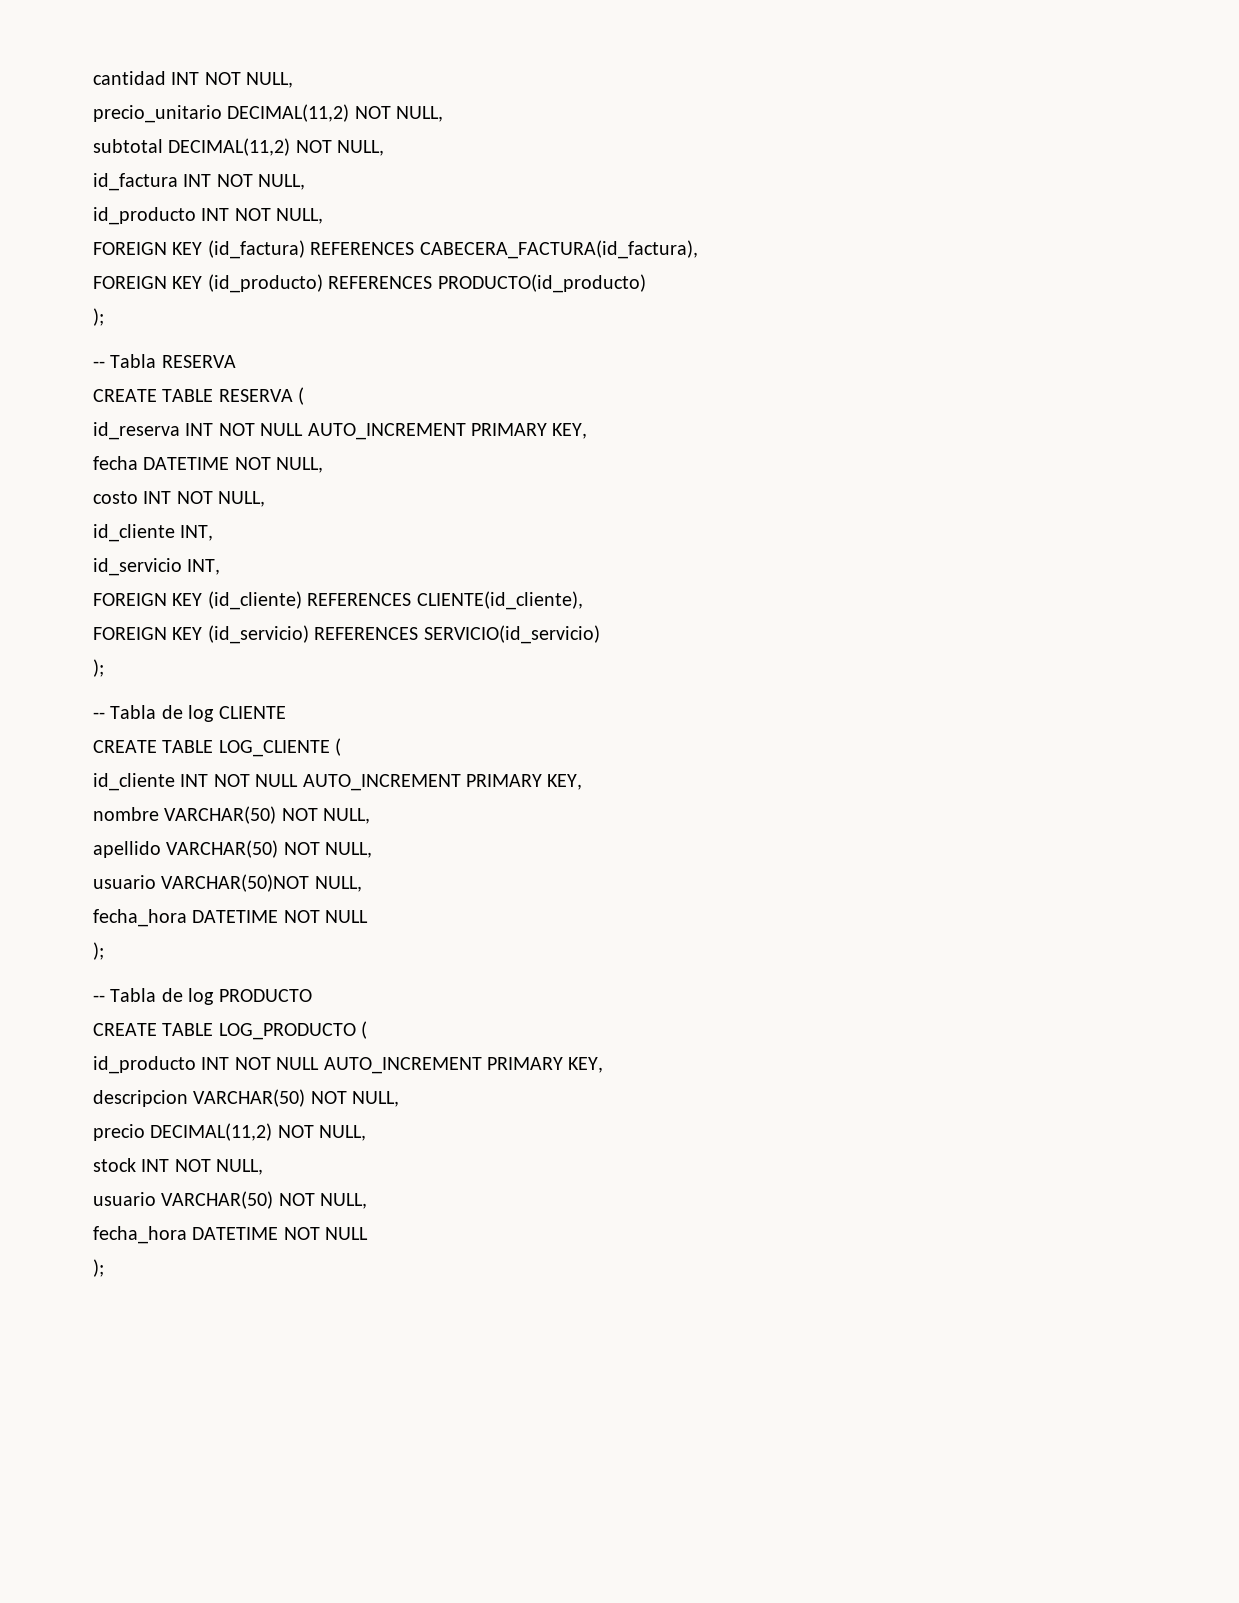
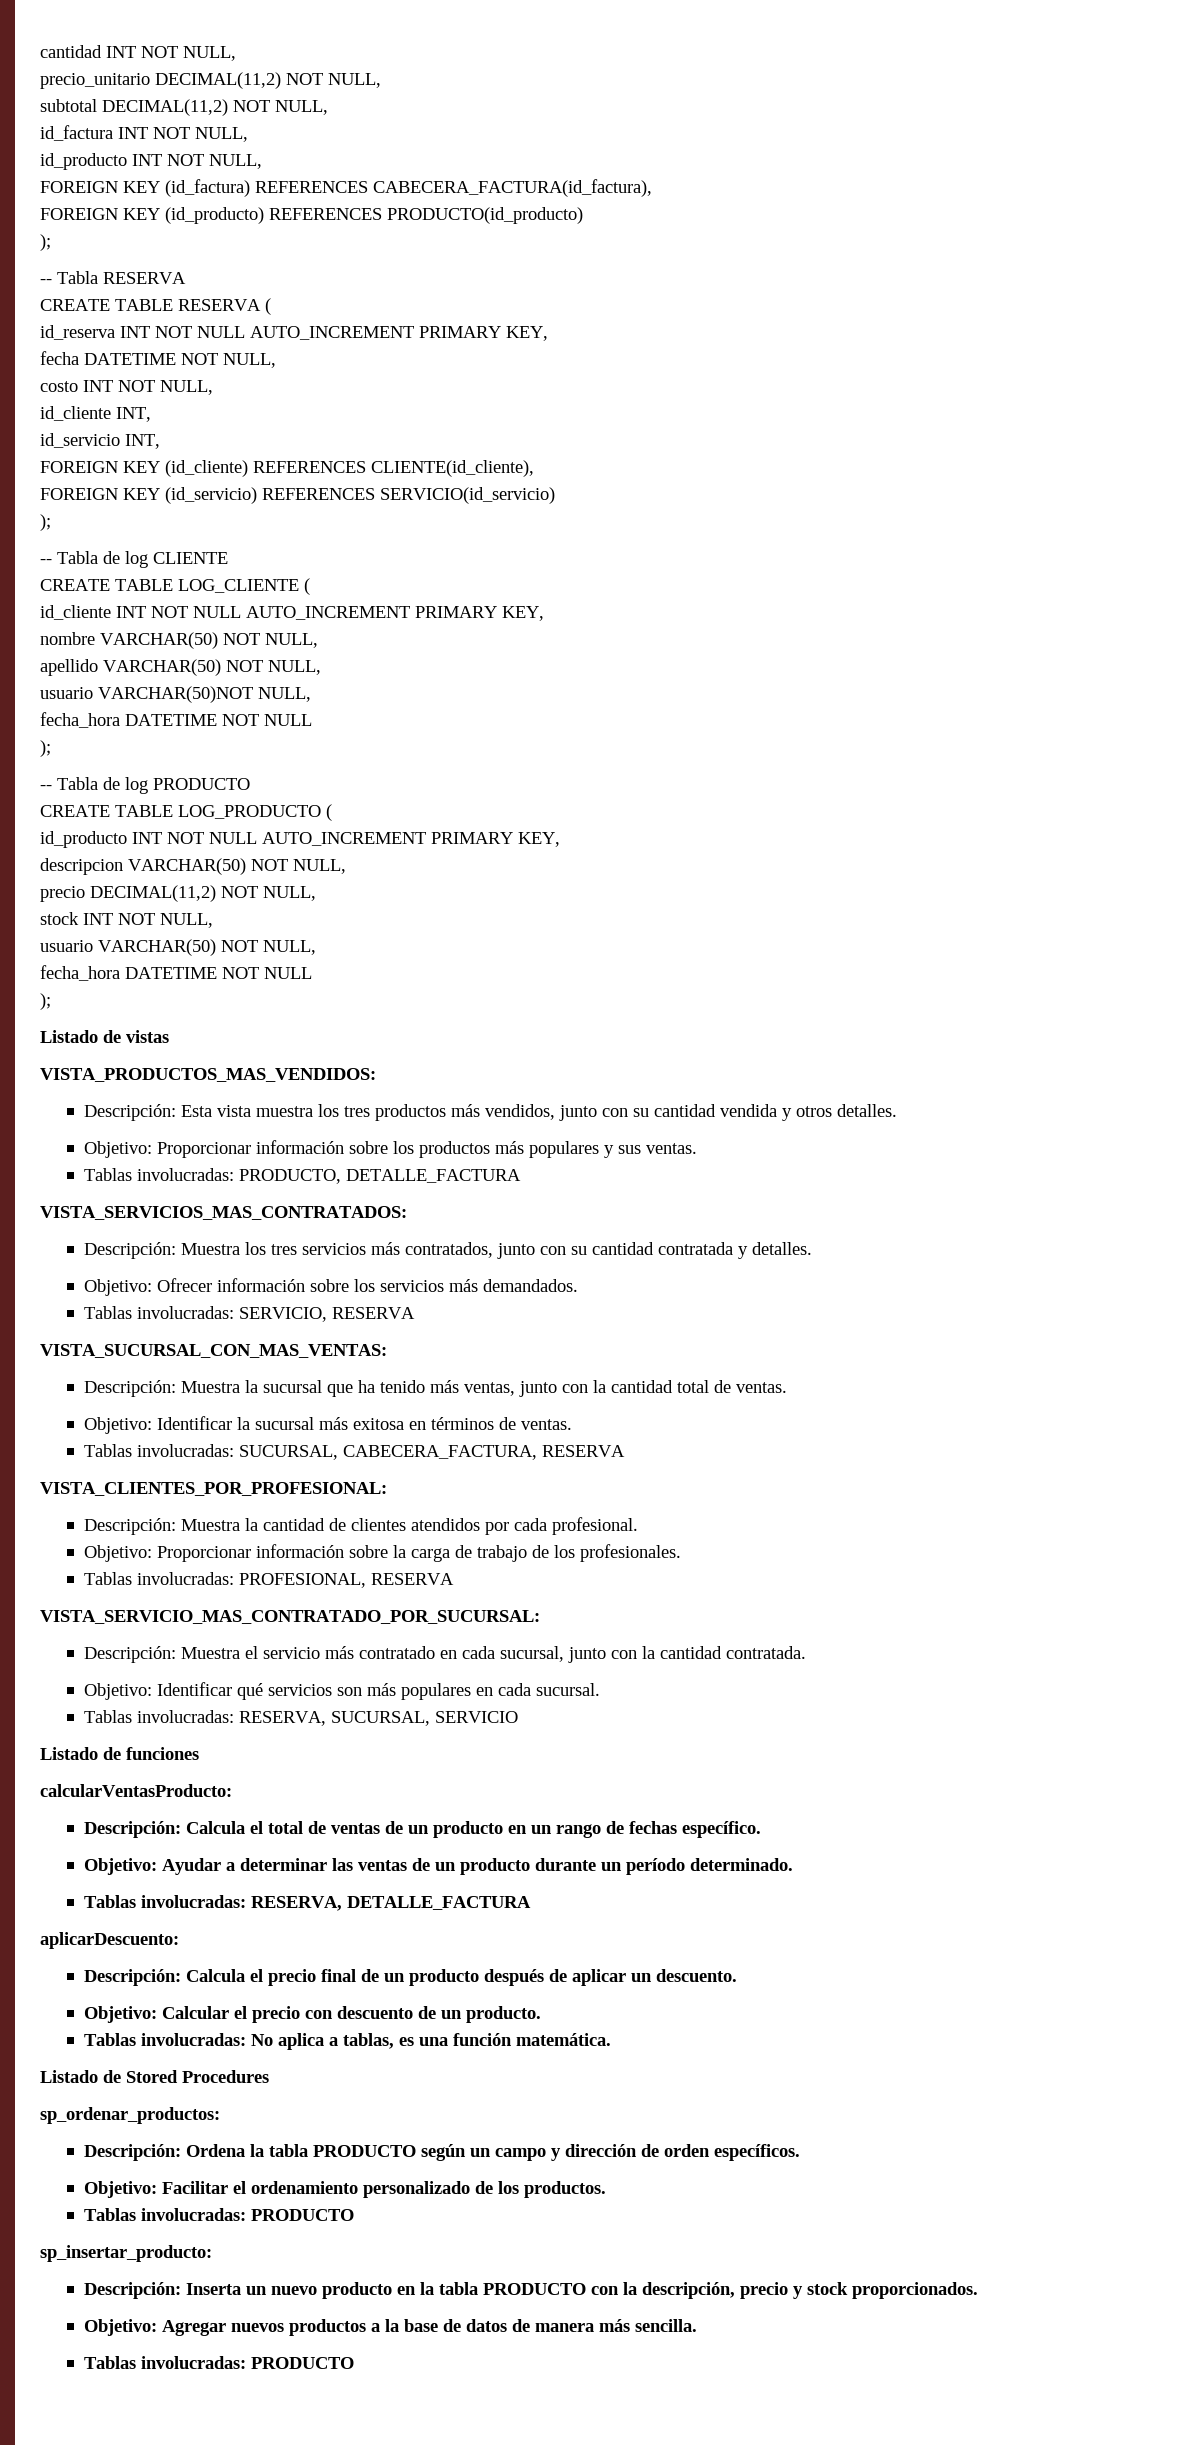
+ Listado de vistas
+ VISTA_PRODUCTOS_MAS_VENDIDOS:
+ Descripción: Esta vista muestra los tres productos más vendidos, junto con su cantidad vendida y otros detalles.
+ Objetivo: Proporcionar información sobre los productos más populares y sus ventas.
+ Tablas involucradas: PRODUCTO, DETALLE_FACTURA
+ VISTA_SERVICIOS_MAS_CONTRATADOS:
+ Descripción: Muestra los tres servicios más contratados, junto con su cantidad contratada y detalles.
+ Objetivo: Ofrecer información sobre los servicios más demandados.
+ Tablas involucradas: SERVICIO, RESERVA
+ VISTA_SUCURSAL_CON_MAS_VENTAS:
+ Descripción: Muestra la sucursal que ha tenido más ventas, junto con la cantidad total de ventas.
+ Objetivo: Identificar la sucursal más exitosa en términos de ventas.
+ Tablas involucradas: SUCURSAL, CABECERA_FACTURA, RESERVA
+ VISTA_CLIENTES_POR_PROFESIONAL:
+ Descripción: Muestra la cantidad de clientes atendidos por cada profesional.
+ Objetivo: Proporcionar información sobre la carga de trabajo de los profesionales.
+ Tablas involucradas: PROFESIONAL, RESERVA
+ VISTA_SERVICIO_MAS_CONTRATADO_POR_SUCURSAL:
+ Descripción: Muestra el servicio más contratado en cada sucursal, junto con la cantidad contratada.
+ Objetivo: Identificar qué servicios son más populares en cada sucursal.
+ Tablas involucradas: RESERVA, SUCURSAL, SERVICIO
+ Listado de funciones
+ calcularVentasProducto:
+ Descripción: Calcula el total de ventas de un producto en un rango de fechas específico.
+ Objetivo: Ayudar a determinar las ventas de un producto durante un período determinado.
+ Tablas involucradas: RESERVA, DETALLE_FACTURA
+ aplicarDescuento:
+ Descripción: Calcula el precio final de un producto después de aplicar un descuento.
+ Objetivo: Calcular el precio con descuento de un producto.
+ Tablas involucradas: No aplica a tablas, es una función matemática.
+ Listado de Stored Procedures
+ sp_ordenar_productos:
+ Descripción: Ordena la tabla PRODUCTO según un campo y dirección de orden específicos.
+ Objetivo: Facilitar el ordenamiento personalizado de los productos.
+ Tablas involucradas: PRODUCTO
+ sp_insertar_producto:
+ Descripción: Inserta un nuevo producto en la tabla PRODUCTO con la descripción, precio y stock proporcionados.
+ Objetivo: Agregar nuevos productos a la base de datos de manera más sencilla.
+ Tablas involucradas: PRODUCTO

